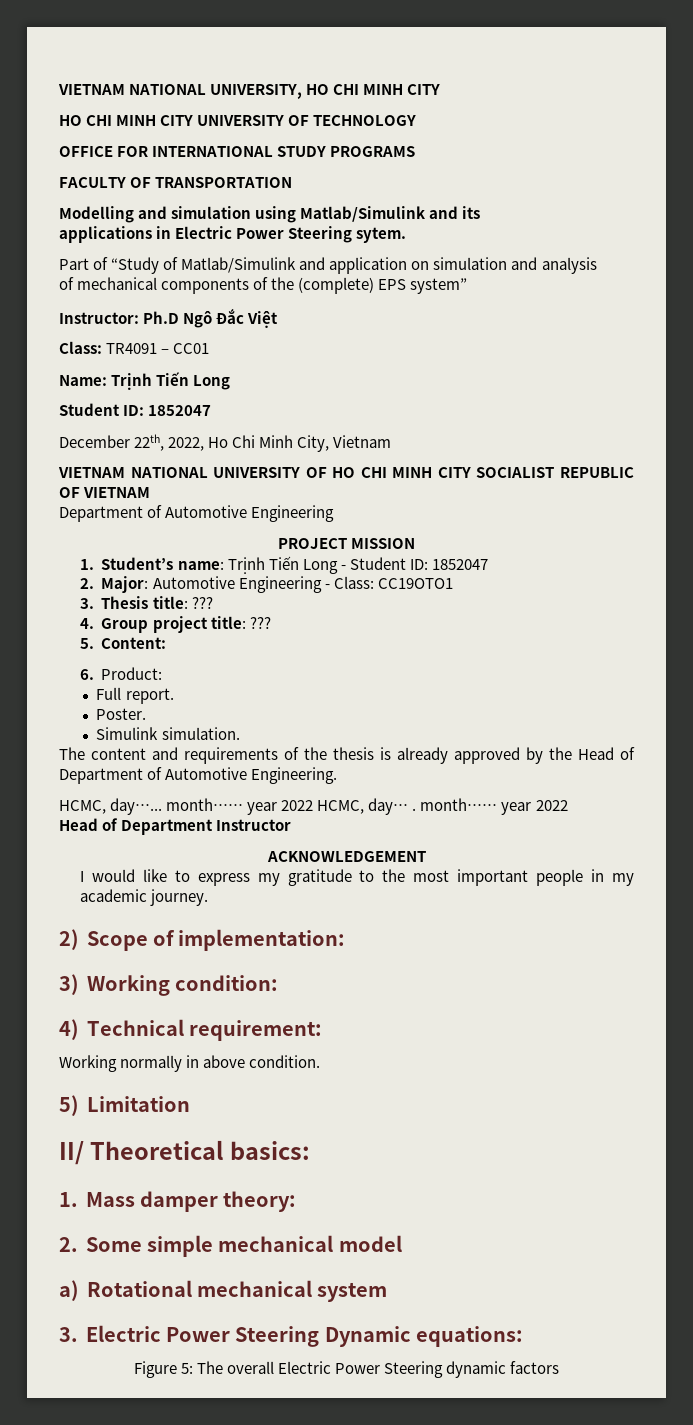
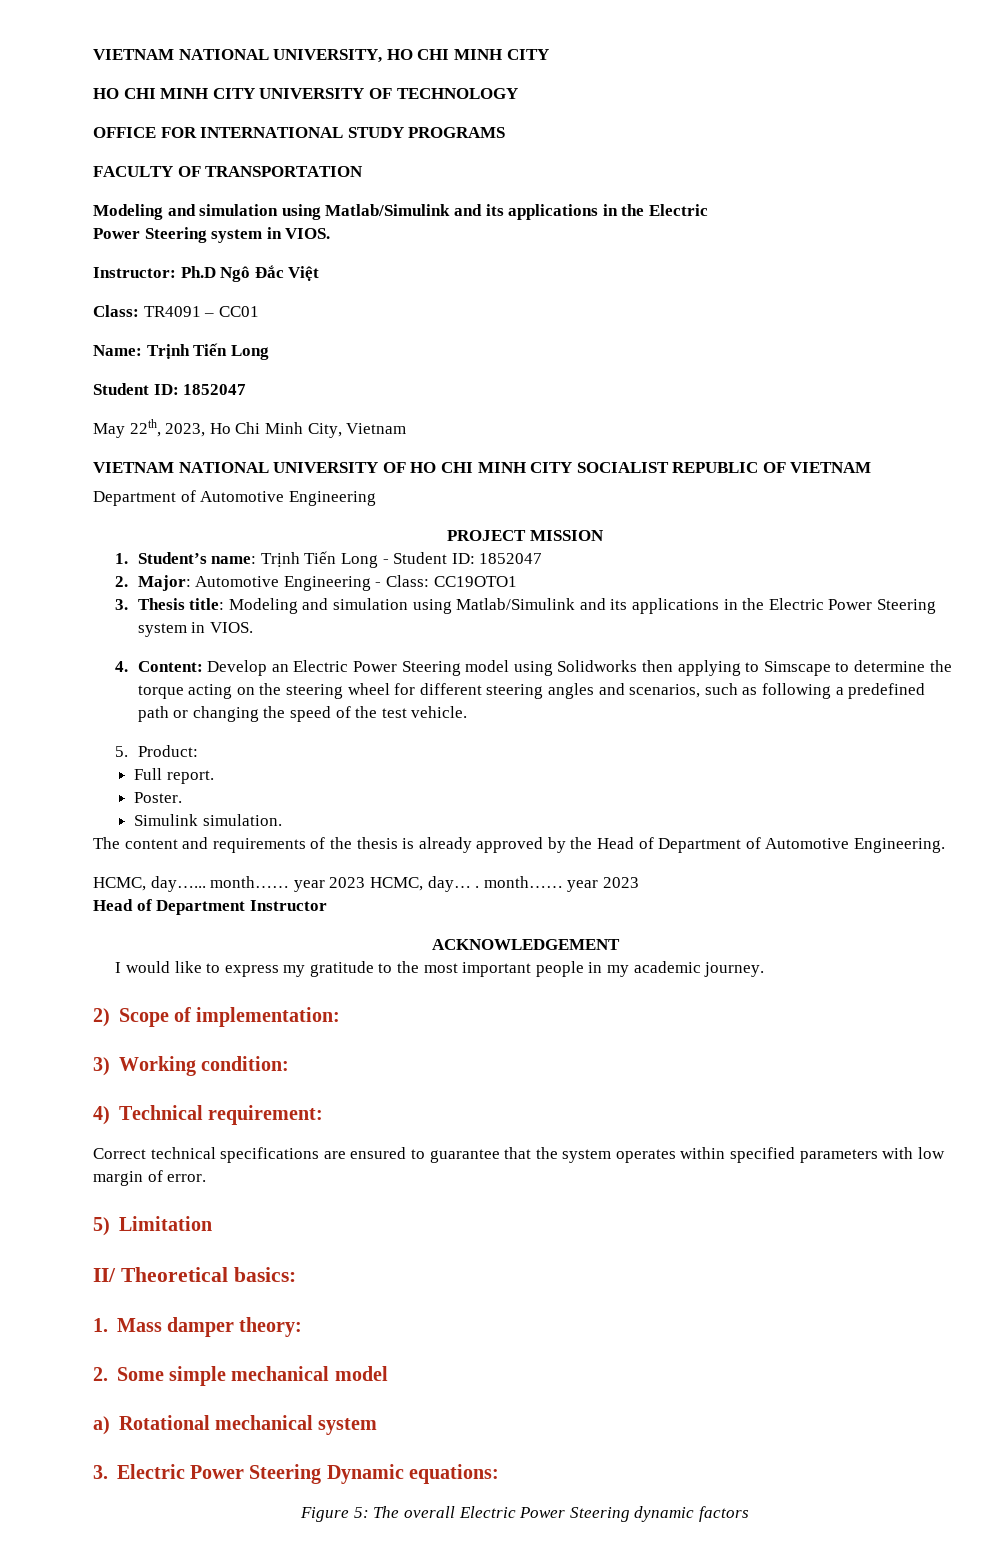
  FACULTY OF TRANSPORTATION
- Modelling and simulation using Matlab/Simulink and its
- applications in Electric Power Steering sytem.
- Part of “Study of Matlab/Simulink and application on simulation and analysis
- of mechanical components of the (complete) EPS system”
+ Modeling and simulation using Matlab/Simulink and its applications in the Electric
+ Power Steering system in VIOS.
- December 22th, 2022, Ho Chi Minh City, Vietnam
+ May 22th, 2023, Ho Chi Minh City, Vietnam
- 3. Thesis title: ???
- 4. Group project title: ???
- 5. Content:
- 6. Product:
+ 3. Thesis title: Modeling and simulation using Matlab/Simulink and its applications in the Electric Power Steering system in VIOS.
+ 4. Content: Develop an Electric Power Steering model using Solidworks then applying to Simscape to determine the torque acting on the steering wheel for different steering angles and scenarios, such as following a predefined path or changing the speed of the test vehicle.
+ 5. Product:
- HCMC, day…... month…… year 2022 HCMC, day… . month…… year 2022
+ HCMC, day…... month…… year 2023 HCMC, day… . month…… year 2023
- Working normally in above condition.
+ Correct technical specifications are ensured to guarantee that the system operates within specified parameters with low margin of error.

